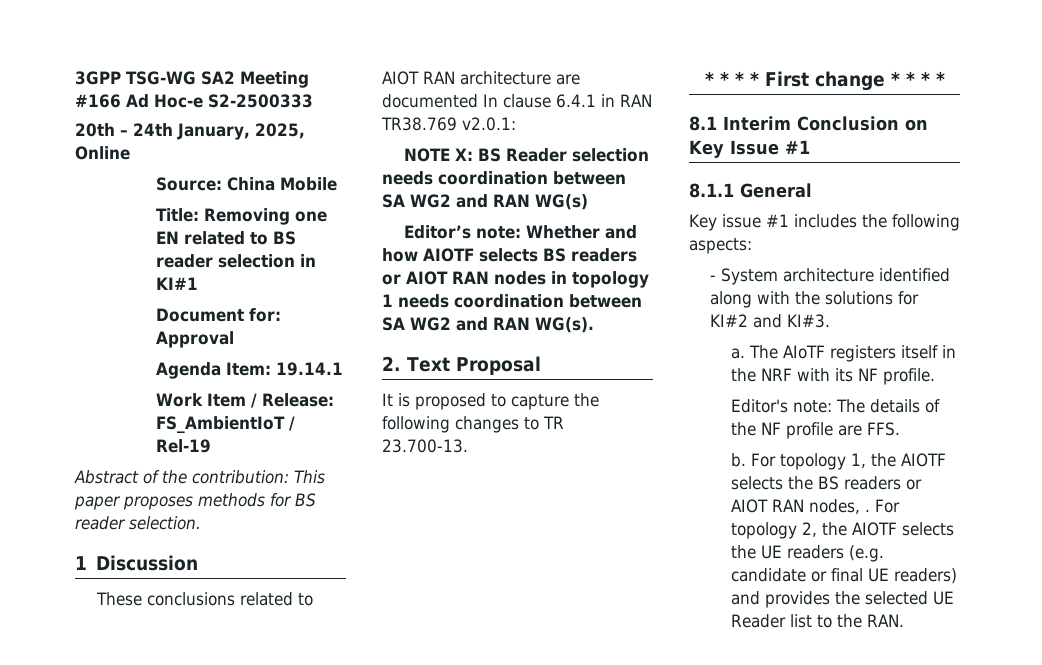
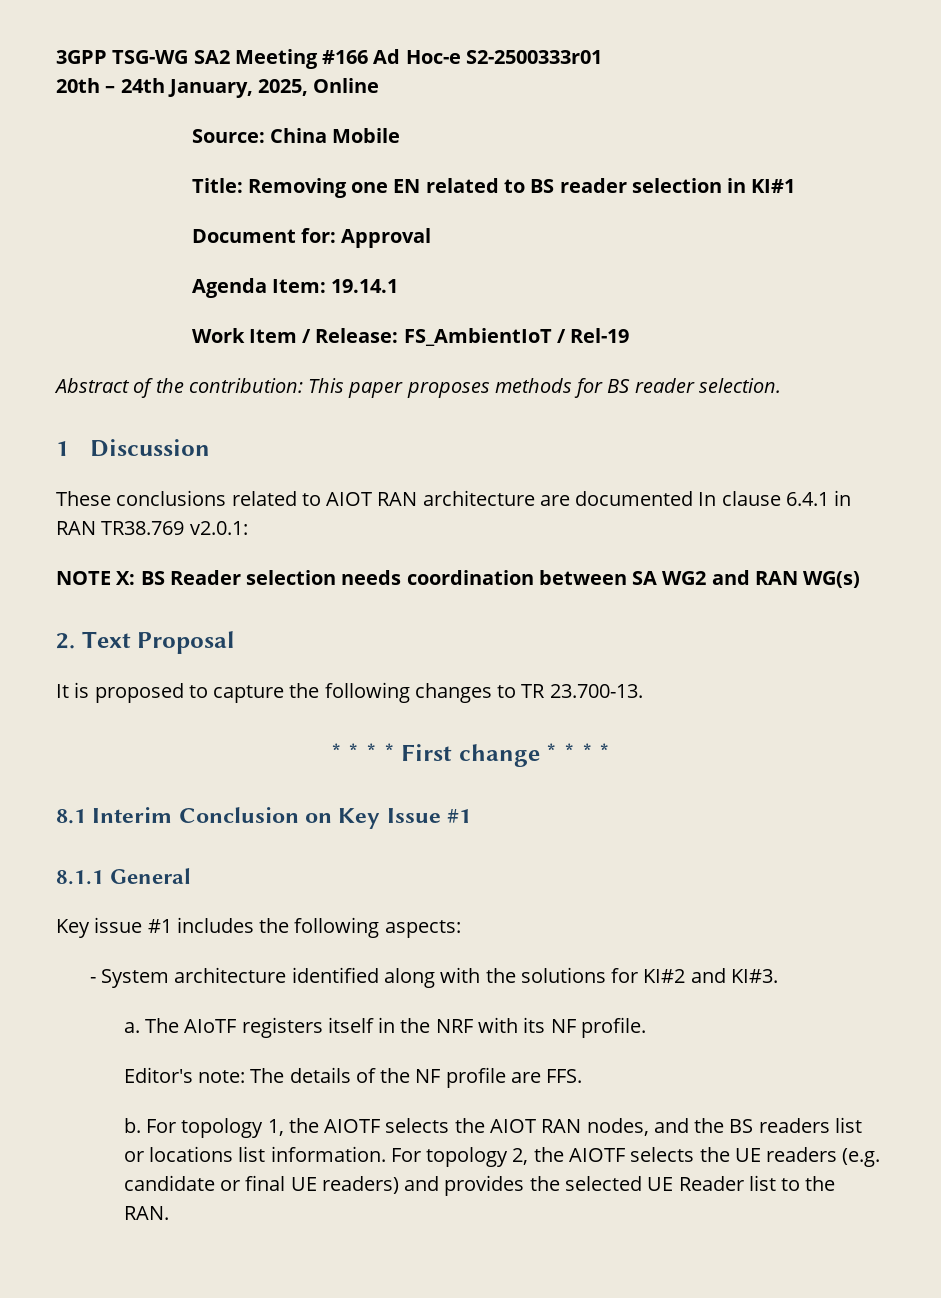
- 3GPP TSG-WG SA2 Meeting #166 Ad Hoc-e S2-2500333
+ 3GPP TSG-WG SA2 Meeting #166 Ad Hoc-e S2-2500333r01
- Editor’s note: Whether and how AIOTF selects BS readers or AIOT RAN nodes in topology 1 needs coordination between SA WG2 and RAN WG(s).
- For topology 1, the AIOTF selects the BS readers or AIOT RAN nodes, .
+ For topology 1, the AIOTF selects the AIOT RAN nodes, and the BS readers list or locations list information.

